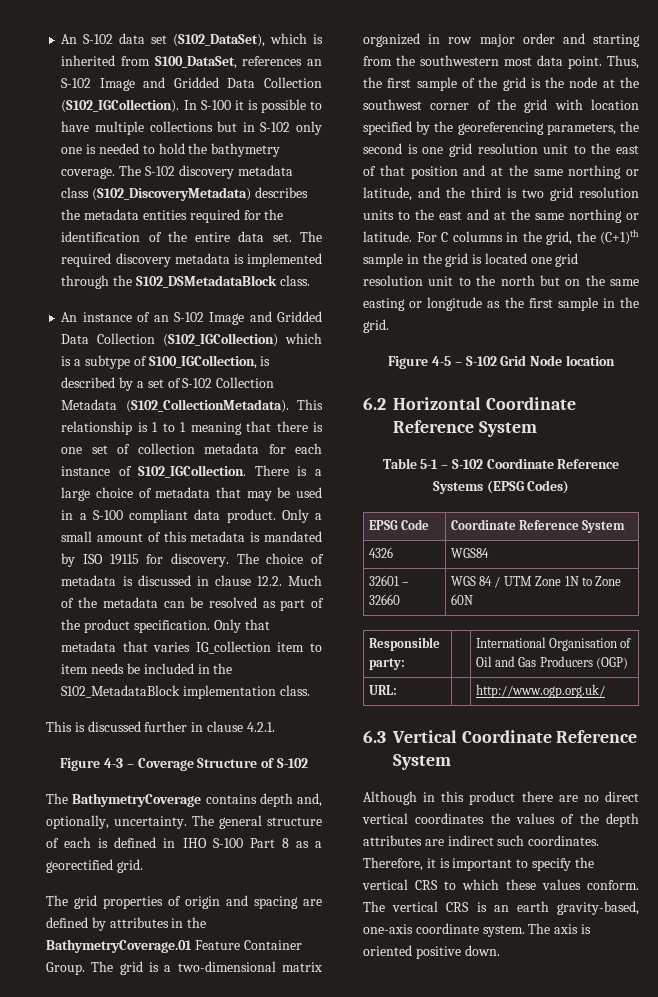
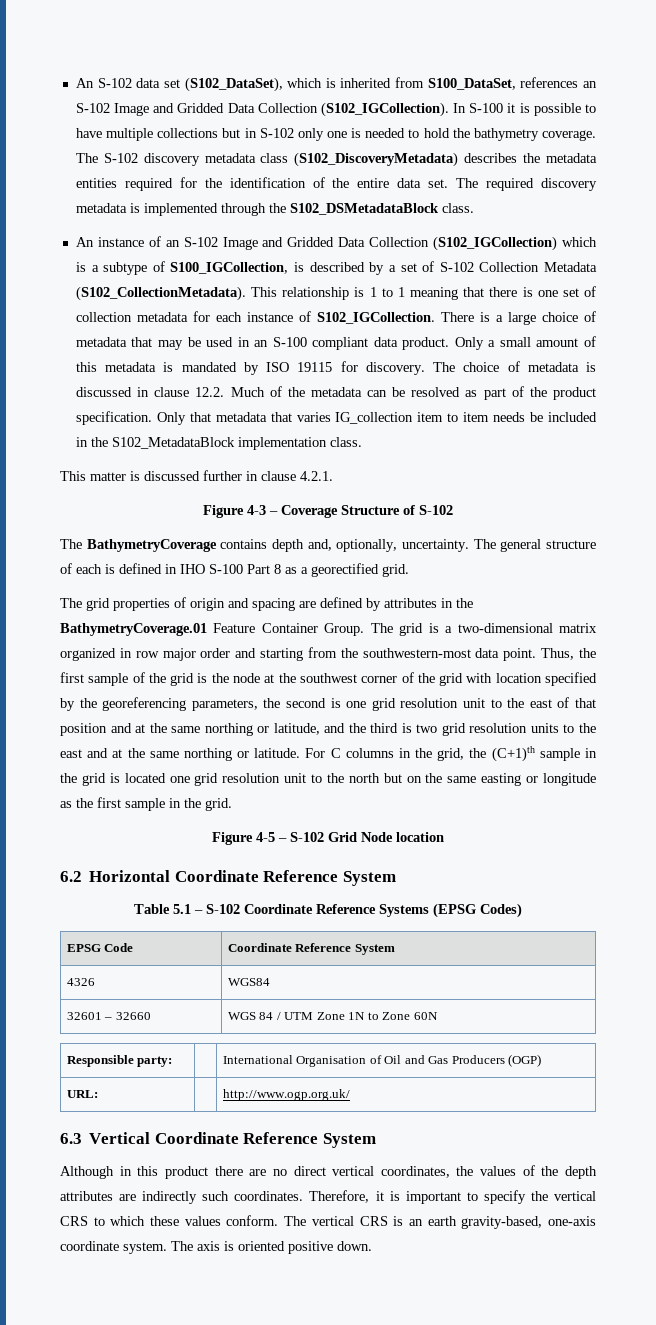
- There is a large choice of metadata that may be used in a S-100 compliant data product.
+ There is a large choice of metadata that may be used in an S-100 compliant data product.
- This is discussed further in clause 4.2.1.
+ This matter is discussed further in clause 4.2.1.
- The grid is a two-dimensional matrix organized in row major order and starting from the southwestern most data point.
+ The grid is a two-dimensional matrix organized in row major order and starting from the southwestern-most data point.
- Table 5-1 – S-102 Coordinate Reference Systems (EPSG Codes)
+ Table 5.1 – S-102 Coordinate Reference Systems (EPSG Codes)
- Although in this product there are no direct vertical coordinates the values of the depth attributes are indirect such coordinates.
+ Although in this product there are no direct vertical coordinates, the values of the depth attributes are indirectly such coordinates.

